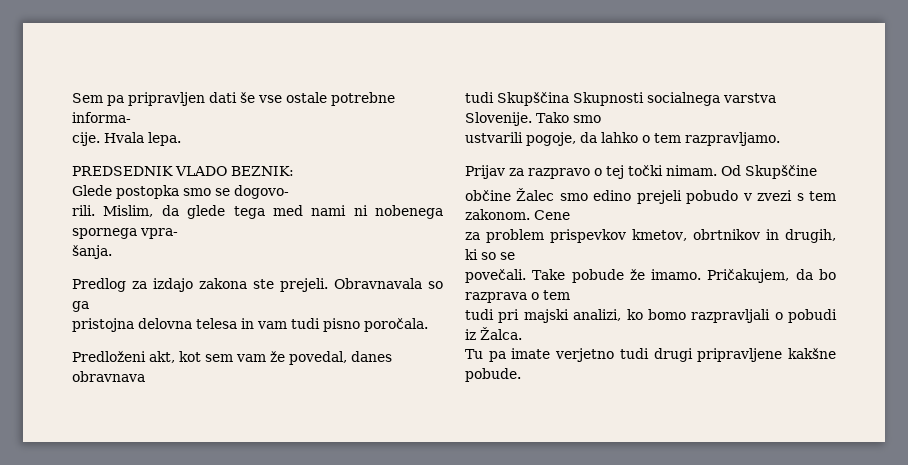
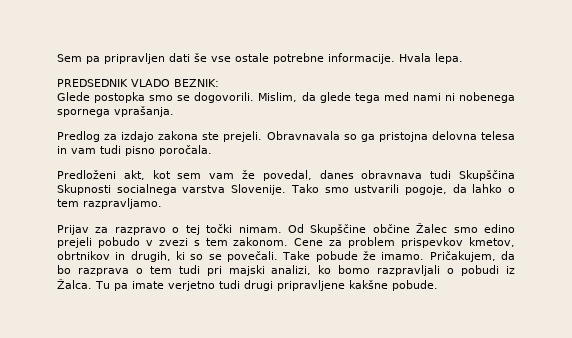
- Sem pa pripravljen dati še vse ostale potrebne informa-
- cije.
+ Sem pa pripravljen dati še vse ostale potrebne informacije.
- Glede postopka smo se dogovo-
- rili.
+ Glede postopka smo se dogovorili.
- Mislim, da glede tega med nami ni nobenega spornega vpra-
- šanja.
+ Mislim, da glede tega med nami ni nobenega spornega vprašanja.
- Obravnavala so ga
- pristojna delovna telesa in vam tudi pisno poročala.
+ Obravnavala so ga pristojna delovna telesa in vam tudi pisno poročala.
- Predloženi akt, kot sem vam že povedal, danes obravnava
- tudi Skupščina Skupnosti socialnega varstva Slovenije.
+ Predloženi akt, kot sem vam že povedal, danes obravnava tudi Skupščina Skupnosti socialnega varstva Slovenije.
- Tako smo
- ustvarili pogoje, da lahko o tem razpravljamo.
+ Tako smo ustvarili pogoje, da lahko o tem razpravljamo.
- Od Skupščine
- občine Žalec smo edino prejeli pobudo v zvezi s tem zakonom.
+ Od Skupščine občine Žalec smo edino prejeli pobudo v zvezi s tem zakonom.
- Cene
- za problem prispevkov kmetov, obrtnikov in drugih, ki so se
- povečali.
+ Cene za problem prispevkov kmetov, obrtnikov in drugih, ki so se povečali.
- Pričakujem, da bo razprava o tem
- tudi pri majski analizi, ko bomo razpravljali o pobudi iz Žalca.
- Tu pa imate verjetno tudi drugi pripravljene kakšne pobude.
+ Pričakujem, da bo razprava o tem tudi pri majski analizi, ko bomo razpravljali o pobudi iz Žalca. Tu pa imate verjetno tudi drugi pripravljene kakšne pobude.

